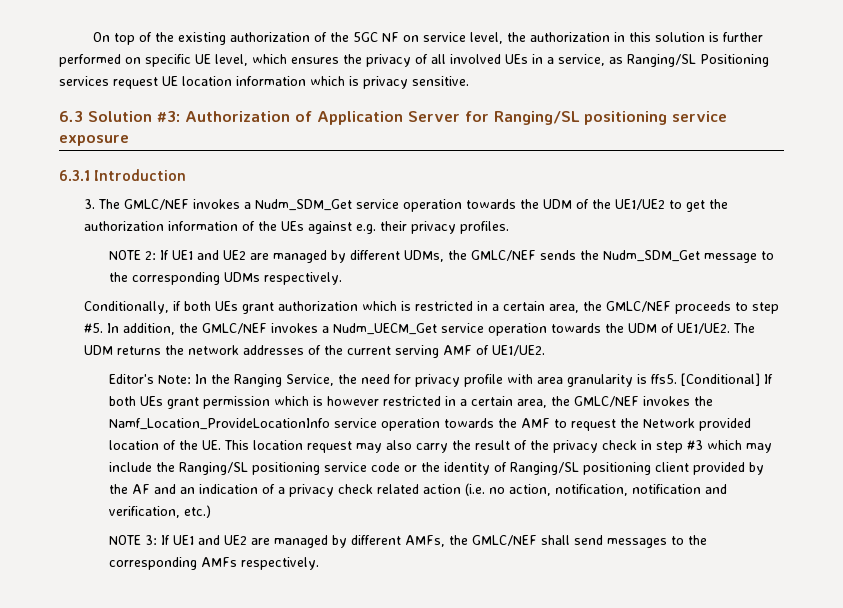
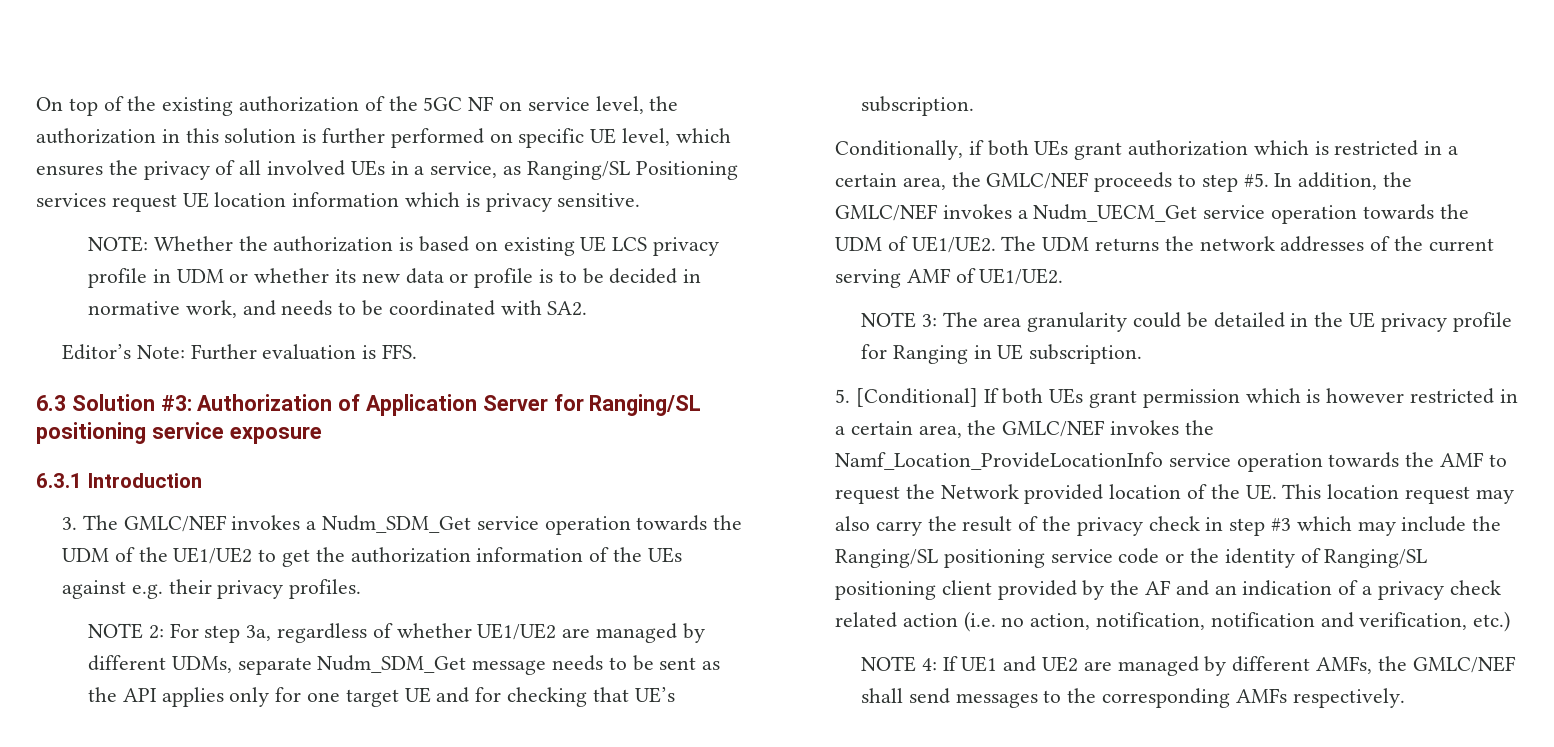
+ NOTE: Whether the authorization is based on existing UE LCS privacy profile in UDM or whether its new data or profile is to be decided in normative work, and needs to be coordinated with SA2.
+ Editor’s Note: Further evaluation is FFS.
- NOTE 2: If UE1 and UE2 are managed by different UDMs, the GMLC/NEF sends the Nudm_SDM_Get message to the corresponding UDMs respectively.
+ NOTE 2: For step 3a, regardless of whether UE1/UE2 are managed by different UDMs, separate Nudm_SDM_Get message needs to be sent as the API applies only for one target UE and for checking that UE’s subscription.
- Editor's Note: In the Ranging Service, the need for privacy profile with area granularity is ffs5. [Conditional] If both UEs grant permission which is however restricted in a certain area, the GMLC/NEF invokes the Namf_Location_ProvideLocationInfo service operation towards the AMF to request the Network provided location of the UE. This location request may also carry the result of the privacy check in step #3 which may include the Ranging/SL positioning service code or the identity of Ranging/SL positioning client provided by the AF and an indication of a privacy check related action (i.e. no action, notification, notification and verification, etc.)
+ NOTE 3: The area granularity could be detailed in the UE privacy profile for Ranging in UE subscription.
+ 5. [Conditional] If both UEs grant permission which is however restricted in a certain area, the GMLC/NEF invokes the Namf_Location_ProvideLocationInfo service operation towards the AMF to request the Network provided location of the UE. This location request may also carry the result of the privacy check in step #3 which may include the Ranging/SL positioning service code or the identity of Ranging/SL positioning client provided by the AF and an indication of a privacy check related action (i.e. no action, notification, notification and verification, etc.)
- NOTE 3: If UE1 and UE2 are managed by different AMFs, the GMLC/NEF shall send messages to the corresponding AMFs respectively.
+ NOTE 4: If UE1 and UE2 are managed by different AMFs, the GMLC/NEF shall send messages to the corresponding AMFs respectively.

